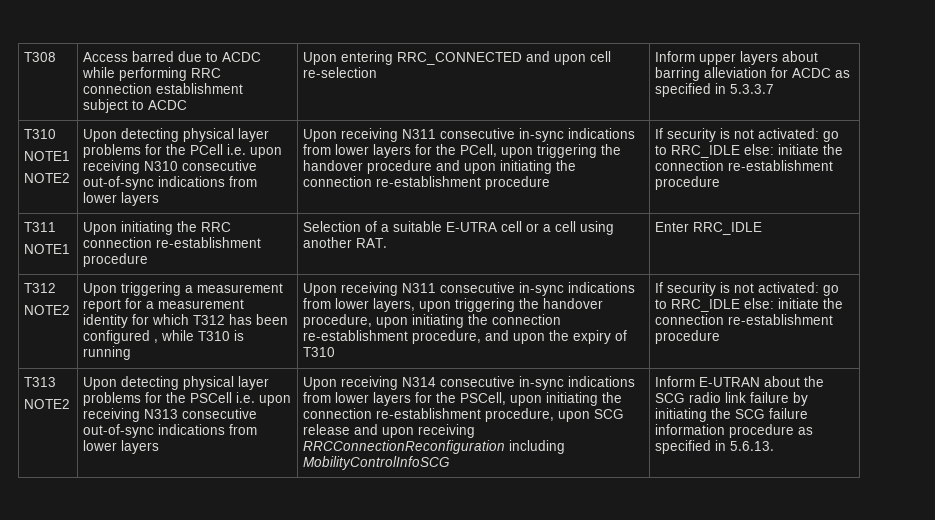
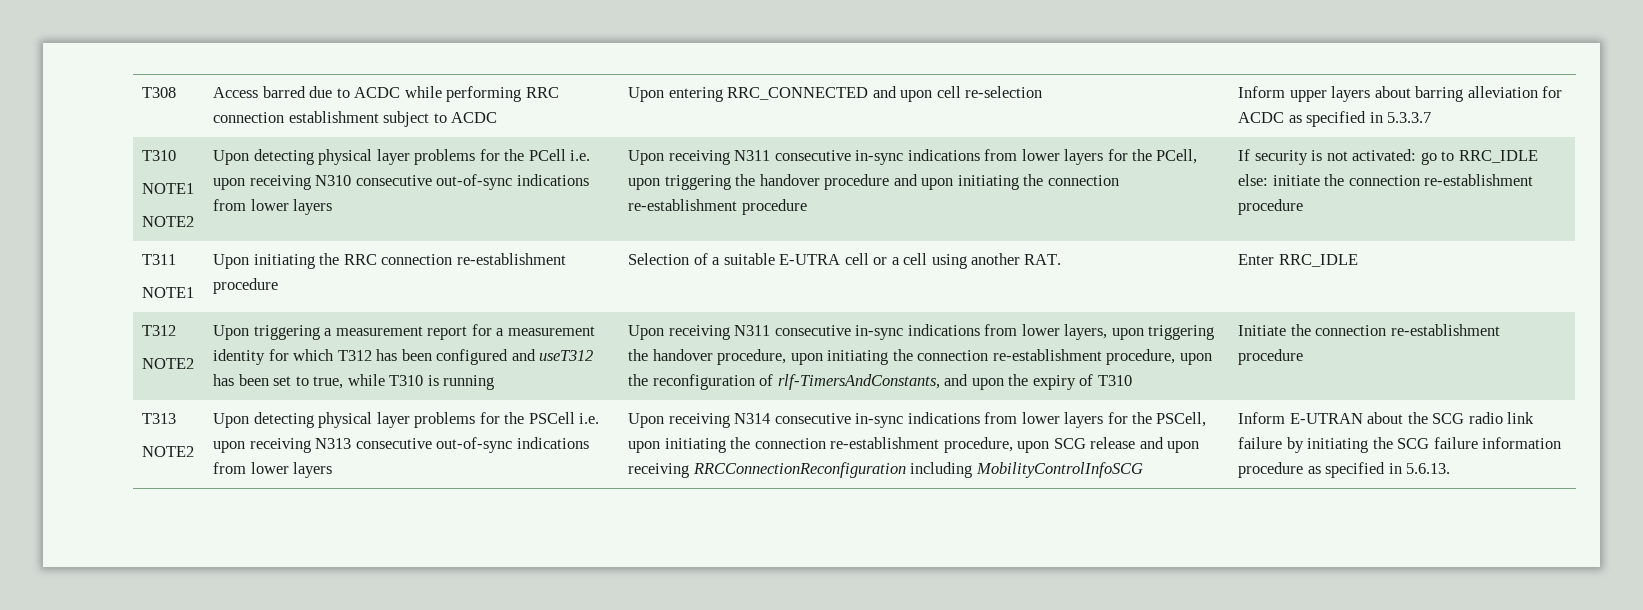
- Upon triggering a measurement report for a measurement identity for which T312 has been configured , while T310 is running
+ Upon triggering a measurement report for a measurement identity for which T312 has been configured and useT312 has been set to true, while T310 is running
- Upon receiving N311 consecutive in-sync indications from lower layers, upon triggering the handover procedure, upon initiating the connection re-establishment procedure, and upon the expiry of T310 | If security is not activated: go to RRC_IDLE else: initiate the connection re-establishment procedure
+ Upon receiving N311 consecutive in-sync indications from lower layers, upon triggering the handover procedure, upon initiating the connection re-establishment procedure, upon the reconfiguration of rlf-TimersAndConstants, and upon the expiry of T310 | Initiate the connection re-establishment procedure

